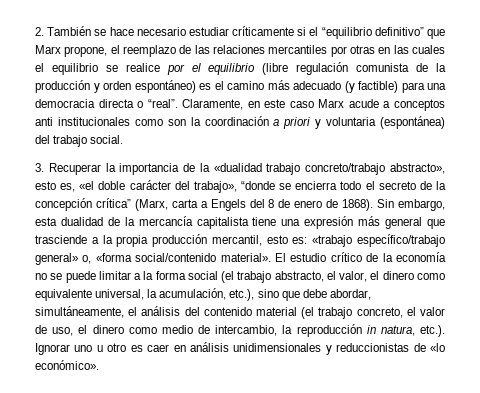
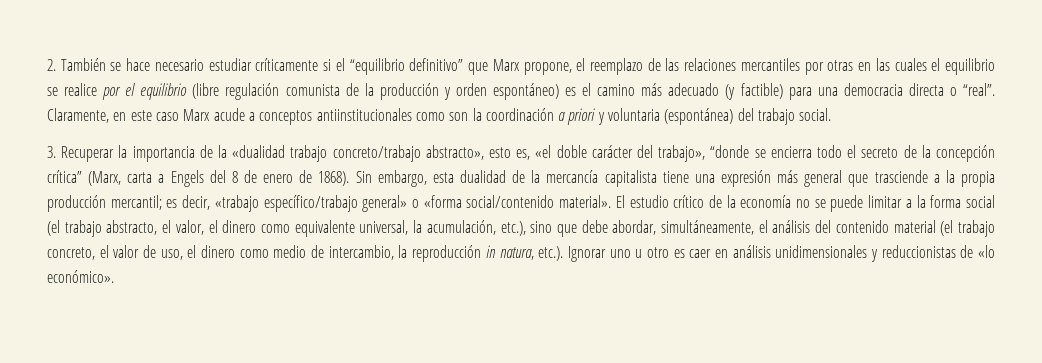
- Claramente, en este caso Marx acude a conceptos anti institucionales como son la coordinación a priori y voluntaria (espontánea) del trabajo social.
+ Claramente, en este caso Marx acude a conceptos antiinstitucionales como son la coordinación a priori y voluntaria (espontánea) del trabajo social.
- Sin embargo, esta dualidad de la mercancía capitalista tiene una expresión más general que trasciende a la propia producción mercantil, esto es: «trabajo específico/trabajo general» o, «forma social/contenido material».
+ Sin embargo, esta dualidad de la mercancía capitalista tiene una expresión más general que trasciende a la propia producción mercantil; es decir, «trabajo específico/trabajo general» o «forma social/contenido material».

